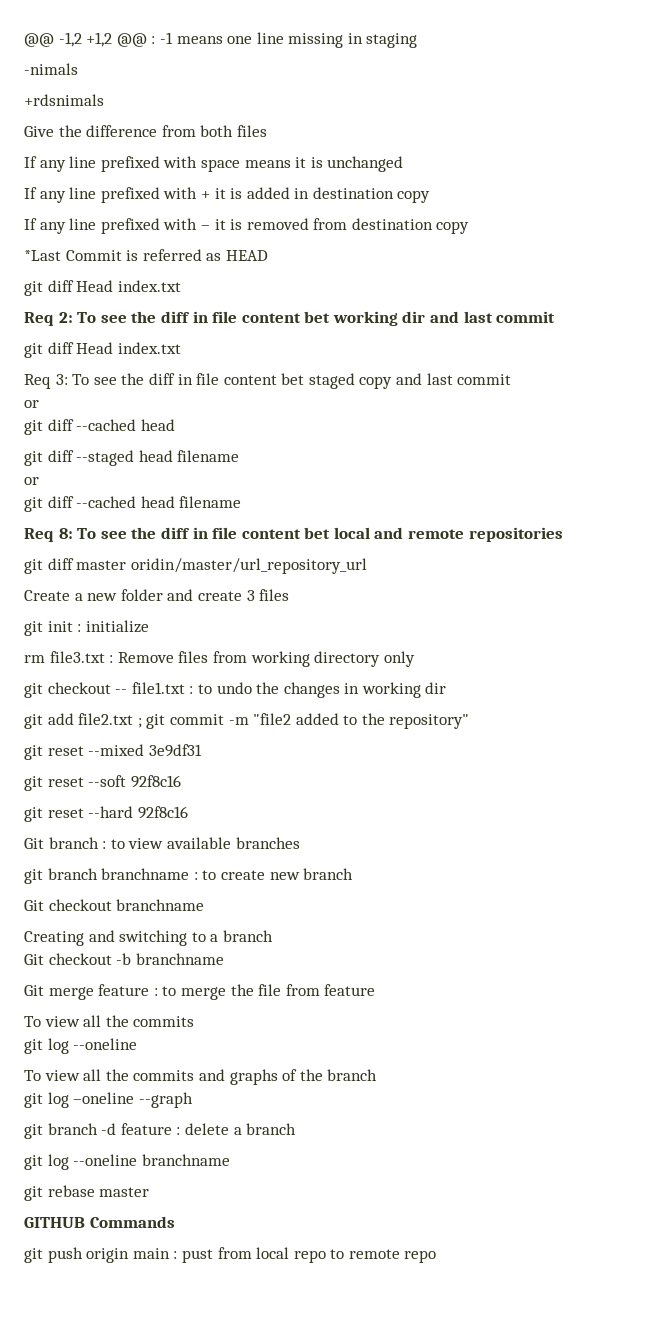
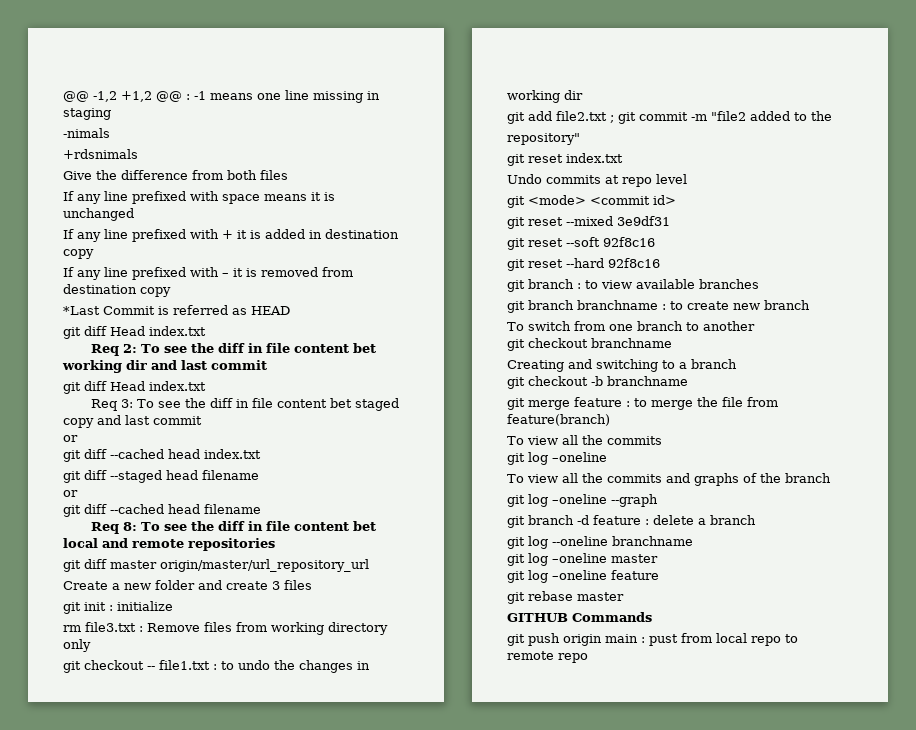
  Req 3: To see the diff in file content bet staged copy and last commit
  or
- git diff --cached head
+ git diff --cached head index.txt
- git diff master oridin/master/url_repository_url
+ git diff master origin/master/url_repository_url
- git add file2.txt ; git commit -m "file2 added to the repository"
+ git add file2.txt ; git commit -m "file2 added to the
+ repository"
+ git reset index.txt
+ Undo commits at repo level
+ git <mode> <commit id>
- Git branch : to view available branches
+ git branch : to view available branches
- Git checkout branchname
+ To switch from one branch to another
+ git checkout branchname
- Git checkout -b branchname
+ git checkout -b branchname
- Git merge feature : to merge the file from feature
+ git merge feature : to merge the file from feature(branch)
  To view all the commits
- git log --oneline
+ git log –oneline
+ git log –oneline master
+ git log –oneline feature

